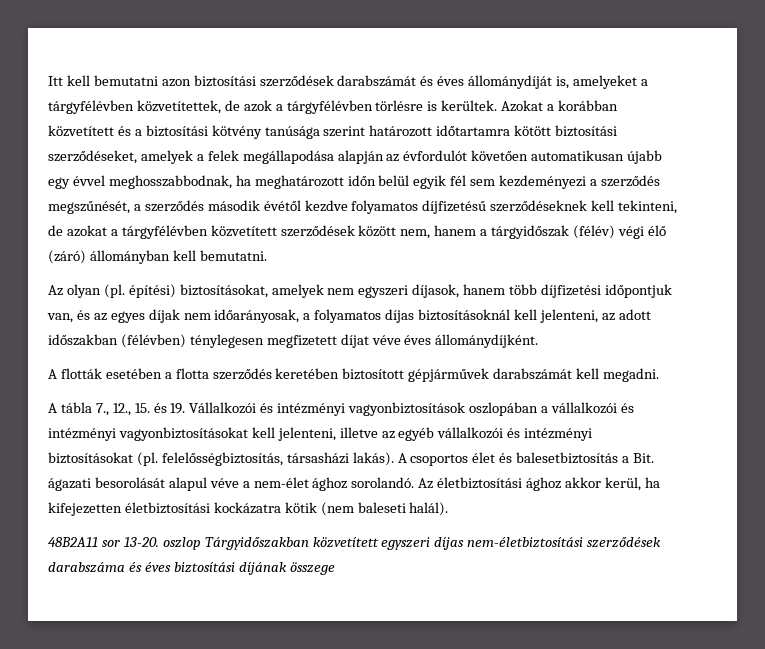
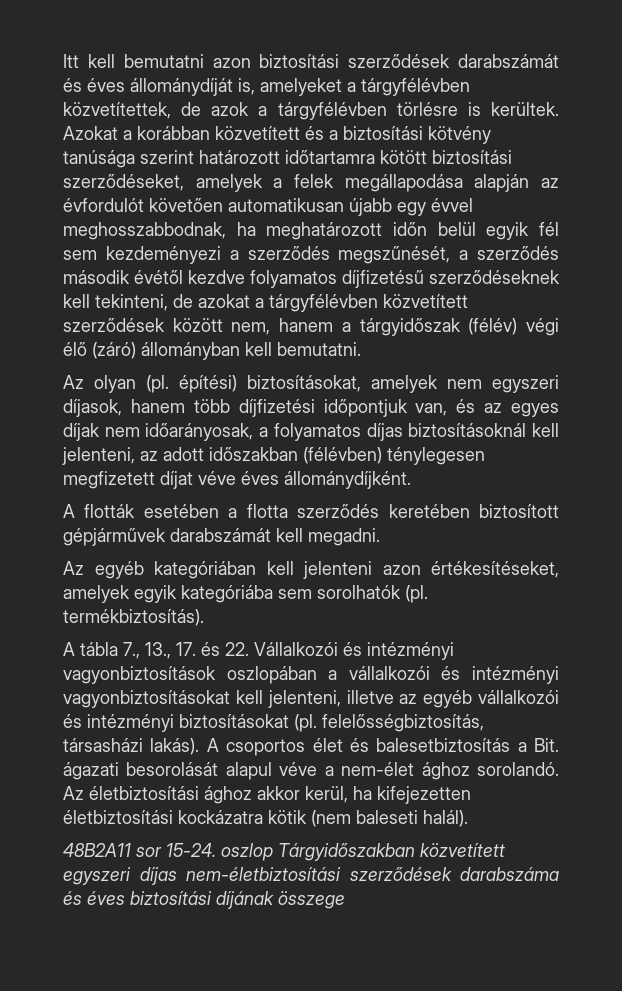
+ Az egyéb kategóriában kell jelenteni azon értékesítéseket, amelyek egyik kategóriába sem sorolhatók (pl. termékbiztosítás).
- A tábla 7., 12., 15. és 19. Vállalkozói és intézményi vagyonbiztosítások oszlopában a vállalkozói és intézményi vagyonbiztosításokat kell jelenteni, illetve az egyéb vállalkozói és intézményi biztosításokat (pl. felelősségbiztosítás, társasházi lakás).
+ A tábla 7., 13., 17. és 22. Vállalkozói és intézményi vagyonbiztosítások oszlopában a vállalkozói és intézményi vagyonbiztosításokat kell jelenteni, illetve az egyéb vállalkozói és intézményi biztosításokat (pl. felelősségbiztosítás, társasházi lakás).
- 48B2A11 sor 13-20. oszlop Tárgyidőszakban közvetített egyszeri díjas nem-életbiztosítási szerződések darabszáma és éves biztosítási díjának összege
+ 48B2A11 sor 15-24. oszlop Tárgyidőszakban közvetített egyszeri díjas nem-életbiztosítási szerződések darabszáma és éves biztosítási díjának összege

